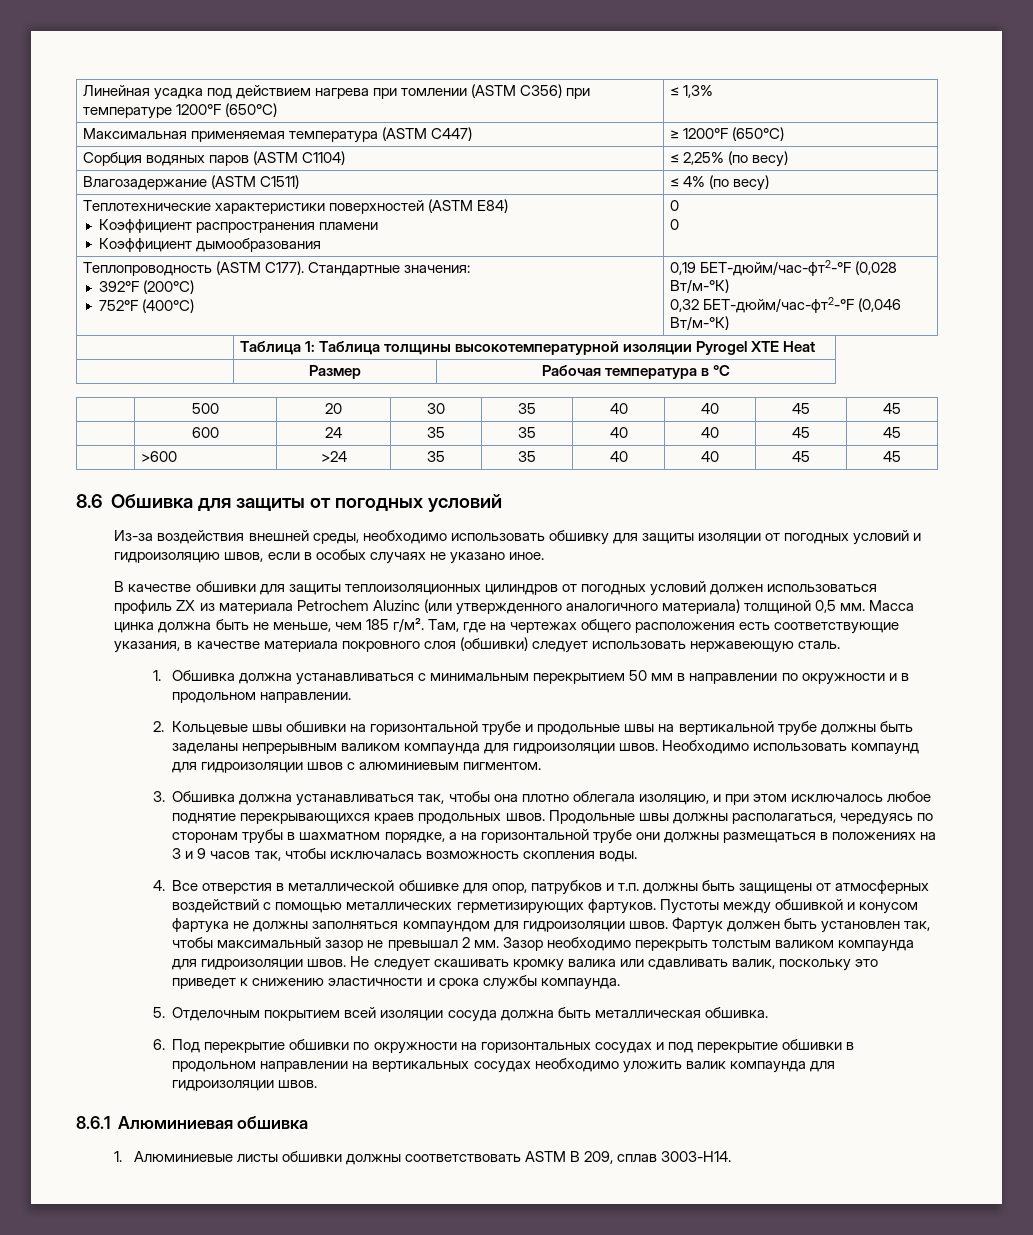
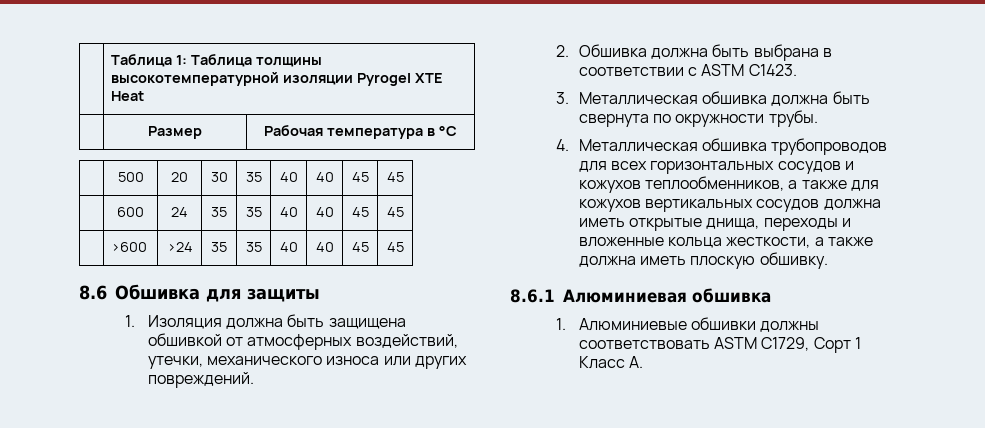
- Линейная усадка под действием нагрева при томлении (ASTM C356) при температуре 1200°F (650°C) | ≤ 1,3%
- Максимальная применяемая температура (ASTM C447) | ≥ 1200°F (650°C)
- Сорбция водяных паров (ASTM C1104) | ≤ 2,25% (по весу)
- Влагозадержание (ASTM C1511) | ≤ 4% (по весу)
- Теплотехнические характеристики поверхностей (ASTM Е84)
- Коэффициент распространения пламени
- Коэффициент дымообразования | 0
- 0
- Теплопроводность (ASTM C177). Стандартные значения:
- 392°F (200°C)
- 752°F (400°C) | 0,19 БЕТ-дюйм/час-фт2-°F (0,028 Вт/м-°К)
- 0,32 БЕТ-дюйм/час-фт2-°F (0,046 Вт/м-°К)
- 8.6 Обшивка для защиты от погодных условий
- Из-за воздействия внешней среды, необходимо использовать обшивку для защиты изоляции от погодных условий и гидроизоляцию швов, если в особых случаях не указано иное.
- В качестве обшивки для защиты теплоизоляционных цилиндров от погодных условий должен использоваться профиль ZX из материала Petrochem Aluzinc (или утвержденного аналогичного материала) толщиной 0,5 мм. Масса цинка должна быть не меньше, чем 185 г/м². Там, где на чертежах общего расположения есть соответствующие указания, в качестве материала покровного слоя (обшивки) следует использовать нержавеющую сталь.
- 1. Обшивка должна устанавливаться с минимальным перекрытием 50 мм в направлении по окружности и в продольном направлении.
- 2. Кольцевые швы обшивки на горизонтальной трубе и продольные швы на вертикальной трубе должны быть заделаны непрерывным валиком компаунда для гидроизоляции швов. Необходимо использовать компаунд для гидроизоляции швов с алюминиевым пигментом.
- 3. Обшивка должна устанавливаться так, чтобы она плотно облегала изоляцию, и при этом исключалось любое поднятие перекрывающихся краев продольных швов. Продольные швы должны располагаться, чередуясь по сторонам трубы в шахматном порядке, а на горизонтальной трубе они должны размещаться в положениях на 3 и 9 часов так, чтобы исключалась возможность скопления воды.
- 4. Все отверстия в металлической обшивке для опор, патрубков и т.п. должны быть защищены от атмосферных воздействий с помощью металлических герметизирующих фартуков. Пустоты между обшивкой и конусом фартука не должны заполняться компаундом для гидроизоляции швов. Фартук должен быть установлен так, чтобы максимальный зазор не превышал 2 мм. Зазор необходимо перекрыть толстым валиком компаунда для гидроизоляции швов. Не следует скашивать кромку валика или сдавливать валик, поскольку это приведет к снижению эластичности и срока службы компаунда.
- 5. Отделочным покрытием всей изоляции сосуда должна быть металлическая обшивка.
- 6. Под перекрытие обшивки по окружности на горизонтальных сосудах и под перекрытие обшивки в продольном направлении на вертикальных сосудах необходимо уложить валик компаунда для гидроизоляции швов.
+ 8.6 Обшивка для защиты
+ 1. Изоляция должна быть защищена обшивкой от атмосферных воздействий, утечки, механического износа или других повреждений.
+ 2. Обшивка должна быть выбрана в соответствии с ASTM C1423.
+ 3. Металлическая обшивка должна быть свернута по окружности трубы.
+ 4. Металлическая обшивка трубопроводов для всех горизонтальных сосудов и кожухов теплообменников, а также для кожухов вертикальных сосудов должна иметь открытые днища, переходы и вложенные кольца жесткости, а также должна иметь плоскую обшивку.
- 1. Алюминиевые листы обшивки должны соответствовать ASTM B 209, сплав 3003-H14.
+ 1. Алюминиевые обшивки должны соответствовать ASTM C1729, Сорт 1 Класс A.

